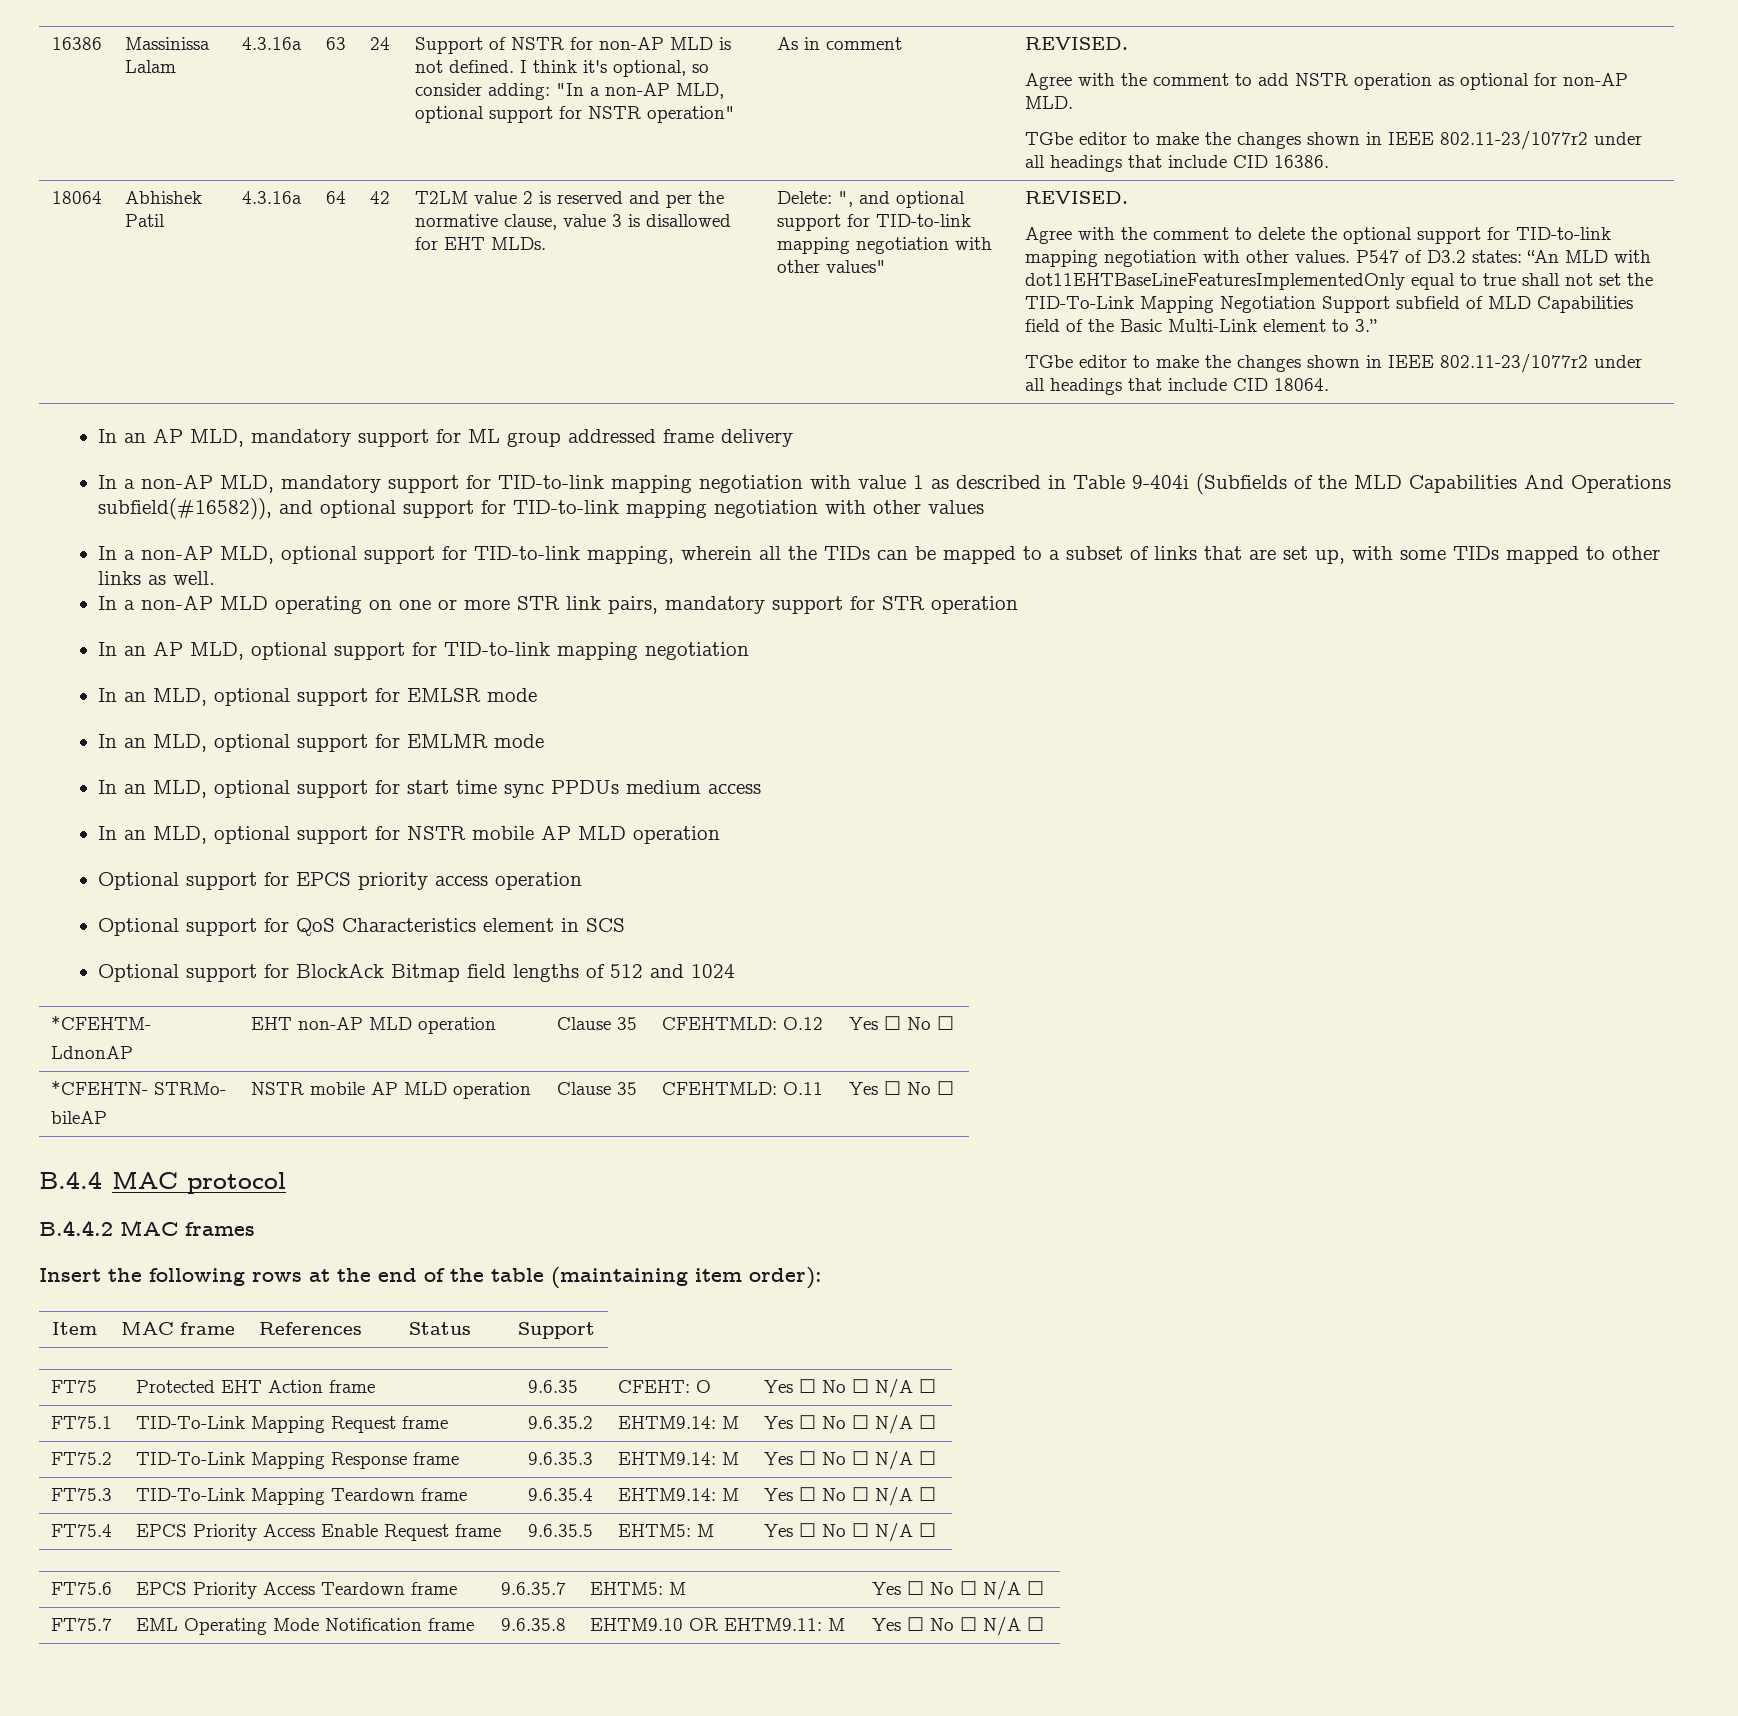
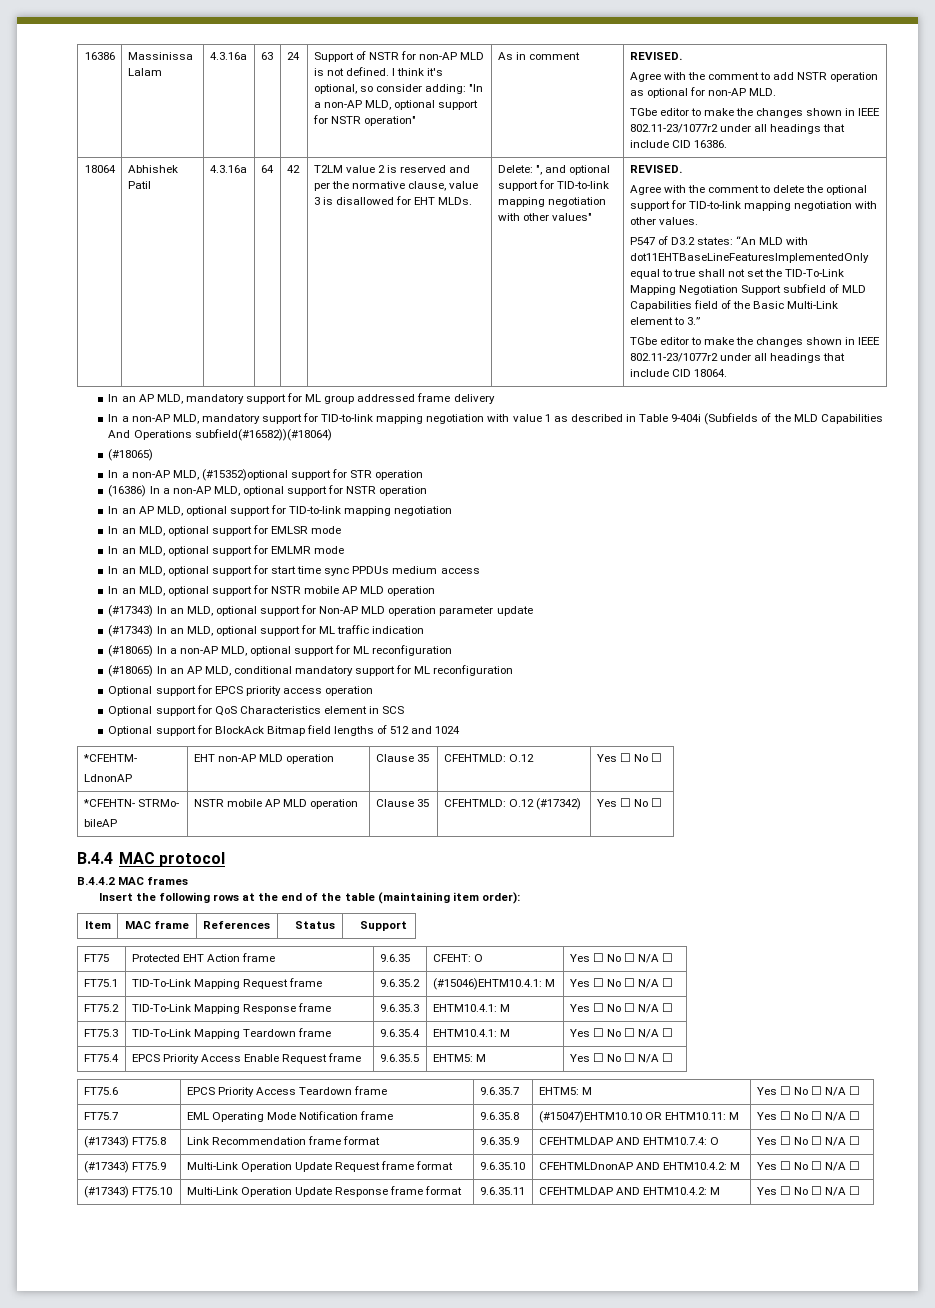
- Agree with the comment to delete the optional support for TID-to-link mapping negotiation with other values. P547 of D3.2 states: “An MLD with dot11EHTBaseLineFeaturesImplementedOnly equal to true shall not set the TID-To-Link Mapping Negotiation Support subfield of MLD Capabilities field of the Basic Multi-Link element to 3.”
+ Agree with the comment to delete the optional support for TID-to-link mapping negotiation with other values.
+ P547 of D3.2 states: “An MLD with dot11EHTBaseLineFeaturesImplementedOnly equal to true shall not set the TID-To-Link Mapping Negotiation Support subfield of MLD Capabilities field of the Basic Multi-Link element to 3.”
- In a non-AP MLD, mandatory support for TID-to-link mapping negotiation with value 1 as described in Table 9-404i (Subfields of the MLD Capabilities And Operations subfield(#16582)), and optional support for TID-to-link mapping negotiation with other values
- In a non-AP MLD, optional support for TID-to-link mapping, wherein all the TIDs can be mapped to a subset of links that are set up, with some TIDs mapped to other links as well.
- In a non-AP MLD operating on one or more STR link pairs, mandatory support for STR operation
+ In a non-AP MLD, mandatory support for TID-to-link mapping negotiation with value 1 as described in Table 9-404i (Subfields of the MLD Capabilities And Operations subfield(#16582))(#18064)
+ (#18065)
+ In a non-AP MLD, (#15352)optional support for STR operation
+ (16386) In a non-AP MLD, optional support for NSTR operation
+ (#17343) In an MLD, optional support for Non-AP MLD operation parameter update
+ (#17343) In an MLD, optional support for ML traffic indication
+ (#18065) In a non-AP MLD, optional support for ML reconfiguration
+ (#18065) In an AP MLD, conditional mandatory support for ML reconfiguration
  *CFEHTN- STRMo-
- bileAP | NSTR mobile AP MLD operation | Clause 35 | CFEHTMLD: O.11 | Yes ☐ No ☐
+ bileAP | NSTR mobile AP MLD operation | Clause 35 | CFEHTMLD: O.12 (#17342) | Yes ☐ No ☐
- FT75.1 | TID-To-Link Mapping Request frame | 9.6.35.2 | EHTM9.14: M | Yes ☐ No ☐ N/A ☐
+ FT75.1 | TID-To-Link Mapping Request frame | 9.6.35.2 | (#15046)EHTM10.4.1: M | Yes ☐ No ☐ N/A ☐
- FT75.2 | TID-To-Link Mapping Response frame | 9.6.35.3 | EHTM9.14: M | Yes ☐ No ☐ N/A ☐
+ FT75.2 | TID-To-Link Mapping Response frame | 9.6.35.3 | EHTM10.4.1: M | Yes ☐ No ☐ N/A ☐
- FT75.3 | TID-To-Link Mapping Teardown frame | 9.6.35.4 | EHTM9.14: M | Yes ☐ No ☐ N/A ☐
+ FT75.3 | TID-To-Link Mapping Teardown frame | 9.6.35.4 | EHTM10.4.1: M | Yes ☐ No ☐ N/A ☐
- FT75.7 | EML Operating Mode Notification frame | 9.6.35.8 | EHTM9.10 OR EHTM9.11: M | Yes ☐ No ☐ N/A ☐
+ FT75.7 | EML Operating Mode Notification frame | 9.6.35.8 | (#15047)EHTM10.10 OR EHTM10.11: M | Yes ☐ No ☐ N/A ☐
+ (#17343) FT75.8 | Link Recommendation frame format | 9.6.35.9 | CFEHTMLDAP AND EHTM10.7.4: O | Yes ☐ No ☐ N/A ☐
+ (#17343) FT75.9 | Multi-Link Operation Update Request frame format | 9.6.35.10 | CFEHTMLDnonAP AND EHTM10.4.2: M | Yes ☐ No ☐ N/A ☐
+ (#17343) FT75.10 | Multi-Link Operation Update Response frame format | 9.6.35.11 | CFEHTMLDAP AND EHTM10.4.2: M | Yes ☐ No ☐ N/A ☐

